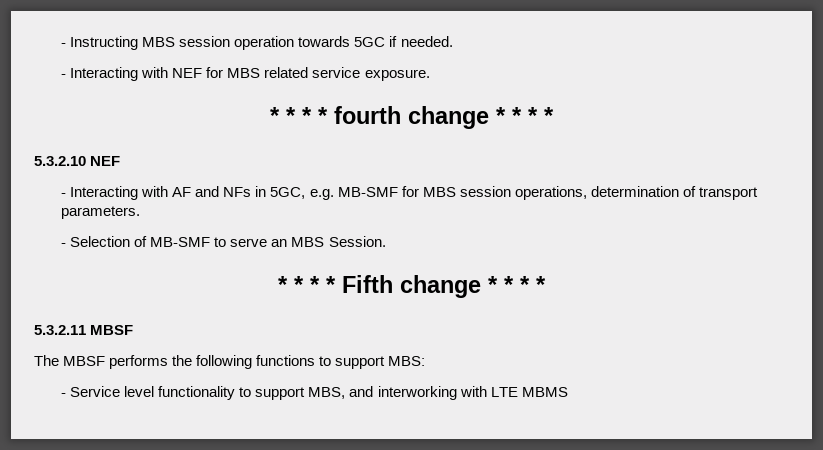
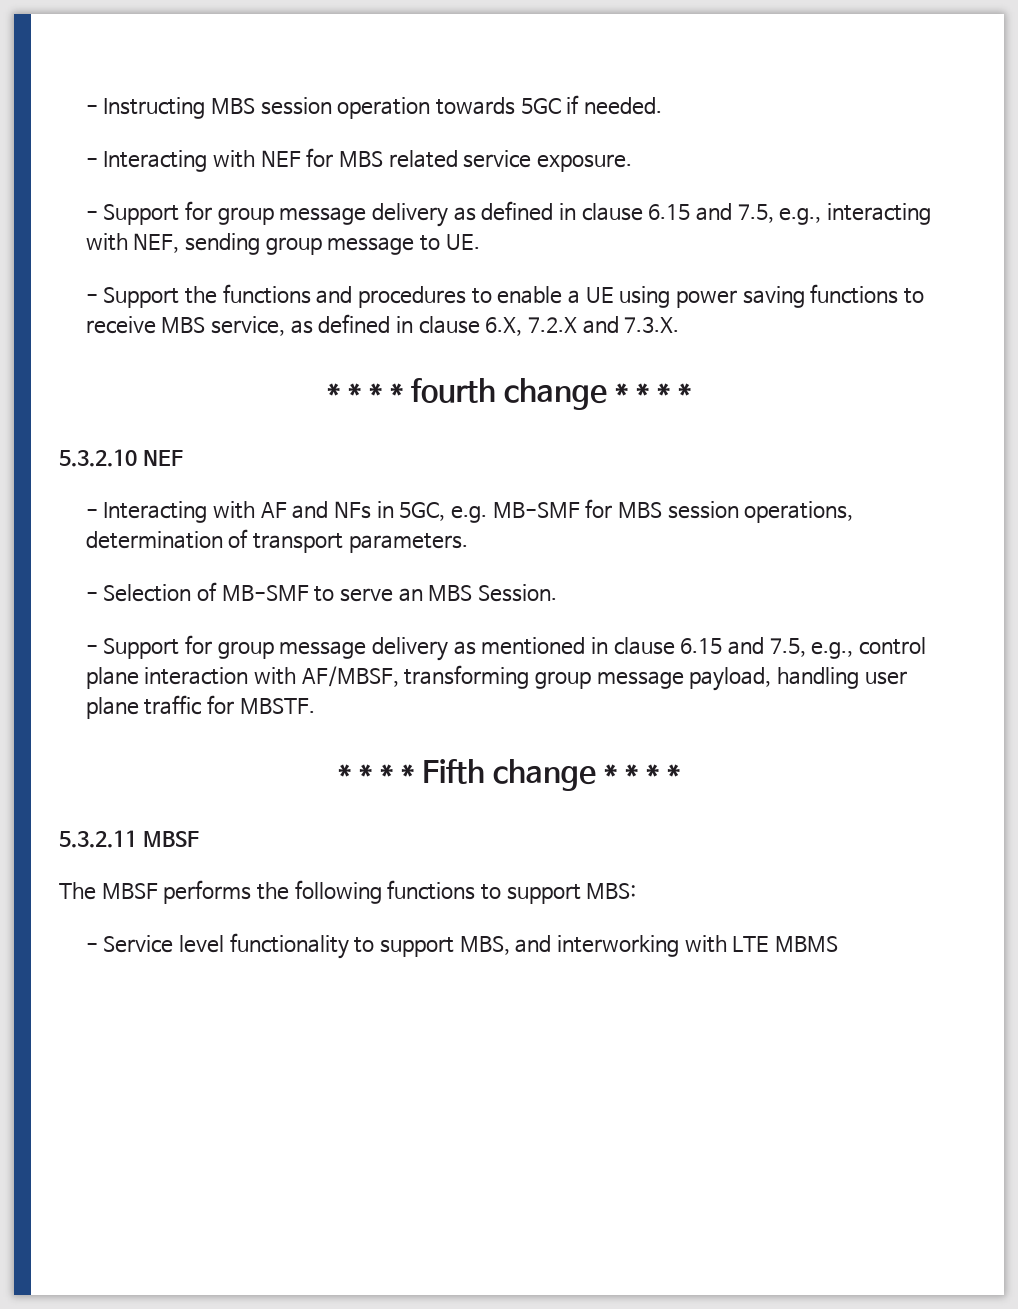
+ - Support for group message delivery as defined in clause 6.15 and 7.5, e.g., interacting with NEF, sending group message to UE.
+ - Support the functions and procedures to enable a UE using power saving functions to receive MBS service, as defined in clause 6.X, 7.2.X and 7.3.X.
+ - Support for group message delivery as mentioned in clause 6.15 and 7.5, e.g., control plane interaction with AF/MBSF, transforming group message payload, handling user plane traffic for MBSTF.

